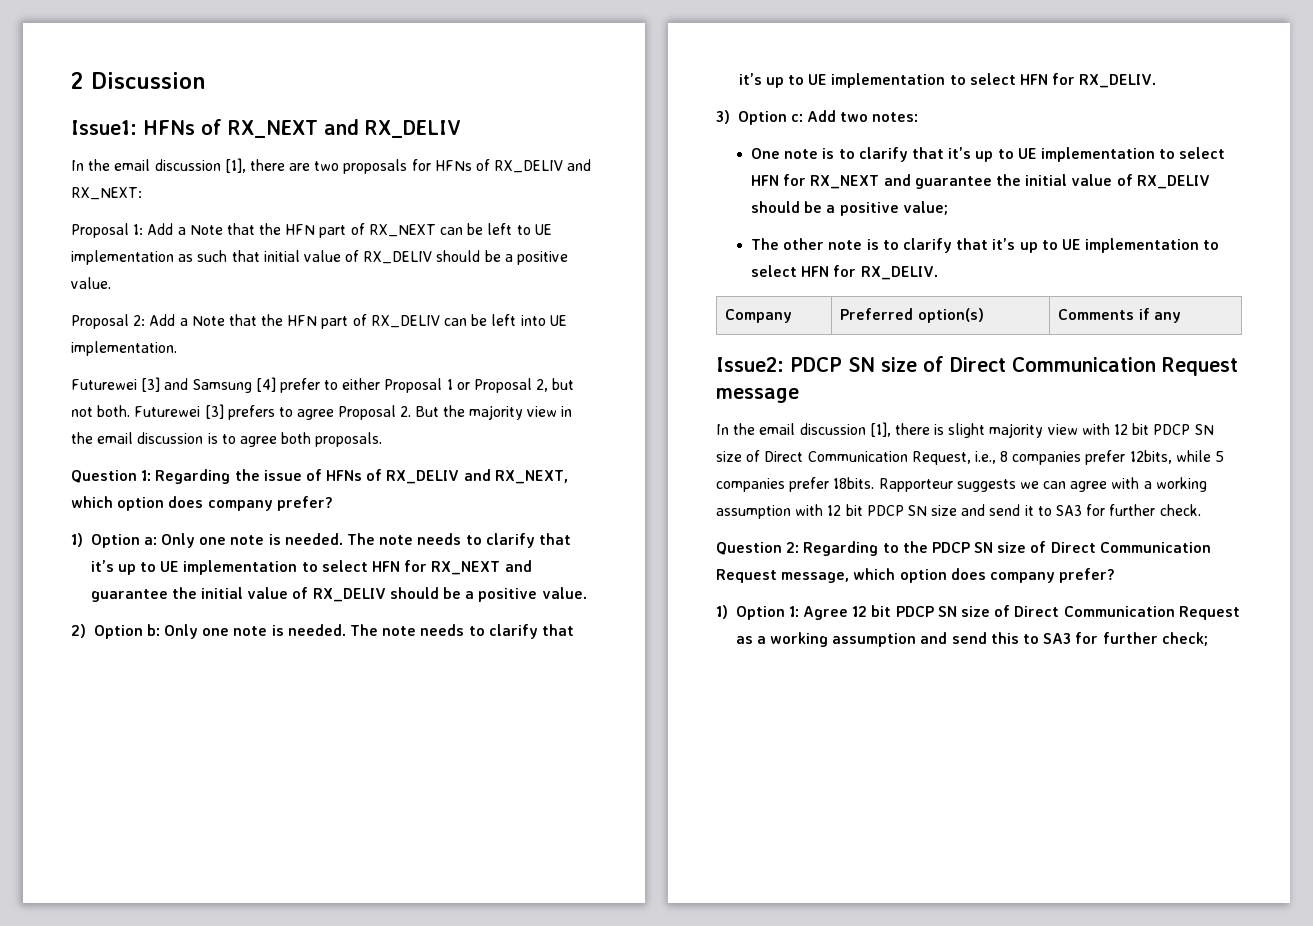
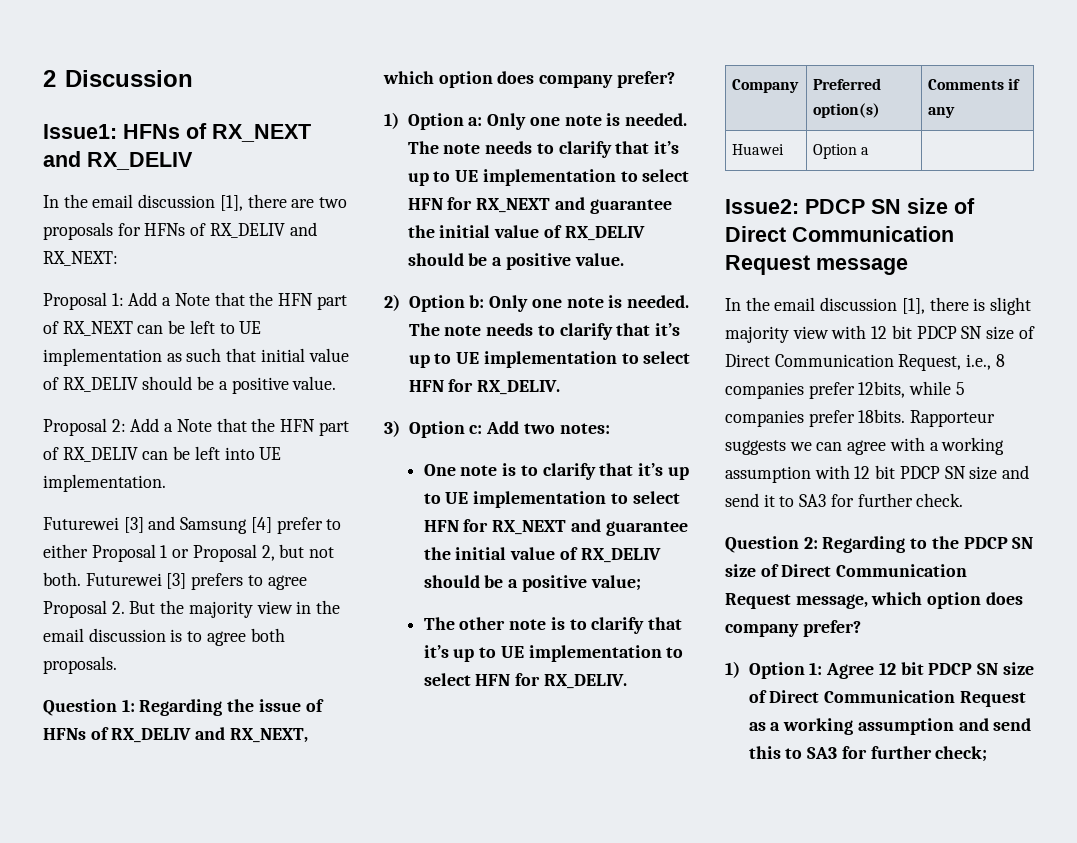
+ Huawei | Option a |

